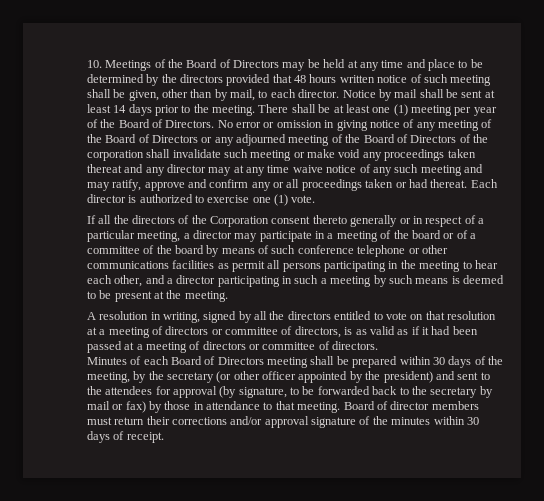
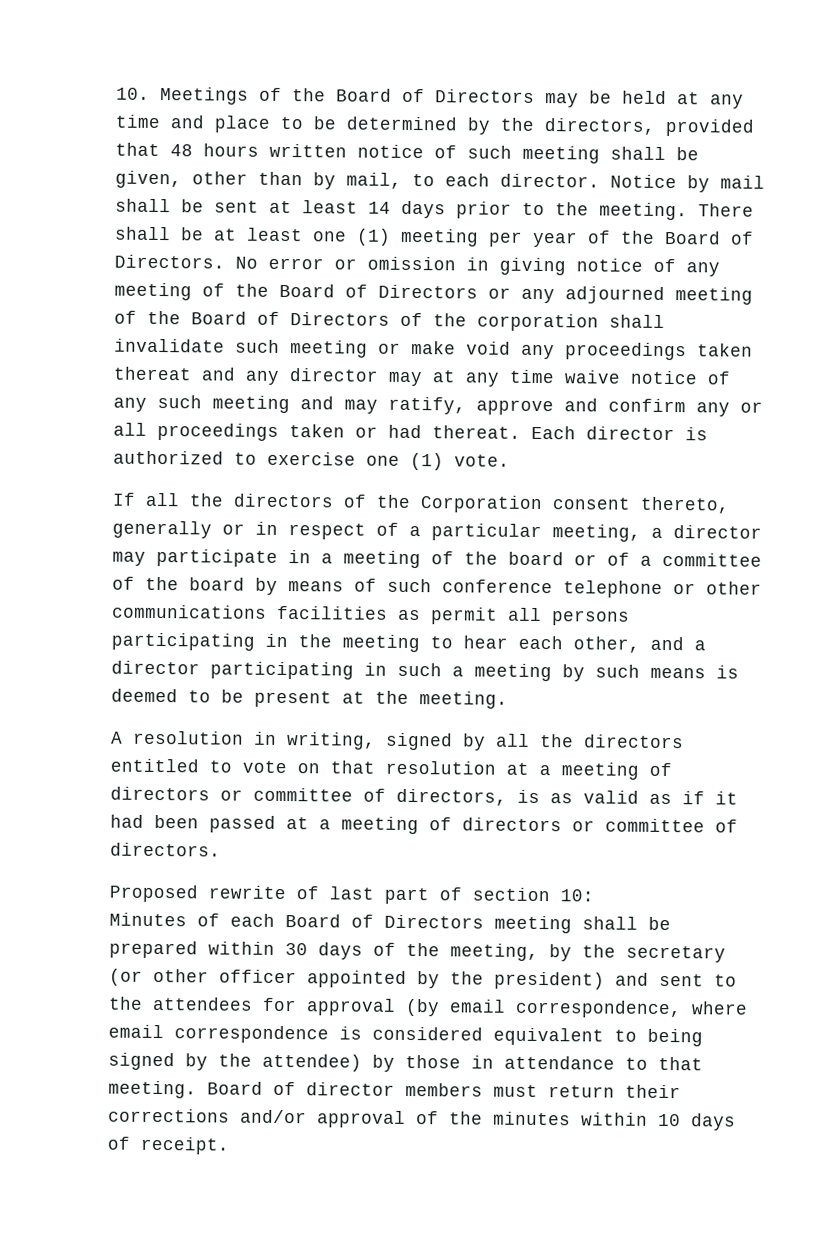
- 10. Meetings of the Board of Directors may be held at any time and place to be determined by the directors provided that 48 hours written notice of such meeting shall be given, other than by mail, to each director.
+ 10. Meetings of the Board of Directors may be held at any time and place to be determined by the directors, provided that 48 hours written notice of such meeting shall be given, other than by mail, to each director.
- If all the directors of the Corporation consent thereto generally or in respect of a particular meeting, a director may participate in a meeting of the board or of a committee of the board by means of such conference telephone or other communications facilities as permit all persons participating in the meeting to hear each other, and a director participating in such a meeting by such means is deemed to be present at the meeting.
+ If all the directors of the Corporation consent thereto, generally or in respect of a particular meeting, a director may participate in a meeting of the board or of a committee of the board by means of such conference telephone or other communications facilities as permit all persons participating in the meeting to hear each other, and a director participating in such a meeting by such means is deemed to be present at the meeting.
+ Proposed rewrite of last part of section 10:
- Minutes of each Board of Directors meeting shall be prepared within 30 days of the meeting, by the secretary (or other officer appointed by the president) and sent to the attendees for approval (by signature, to be forwarded back to the secretary by mail or fax) by those in attendance to that meeting.
+ Minutes of each Board of Directors meeting shall be prepared within 30 days of the meeting, by the secretary (or other officer appointed by the president) and sent to the attendees for approval (by email correspondence, where email correspondence is considered equivalent to being signed by the attendee) by those in attendance to that meeting.
- Board of director members must return their corrections and/or approval signature of the minutes within 30 days of receipt.
+ Board of director members must return their corrections and/or approval of the minutes within 10 days of receipt.

